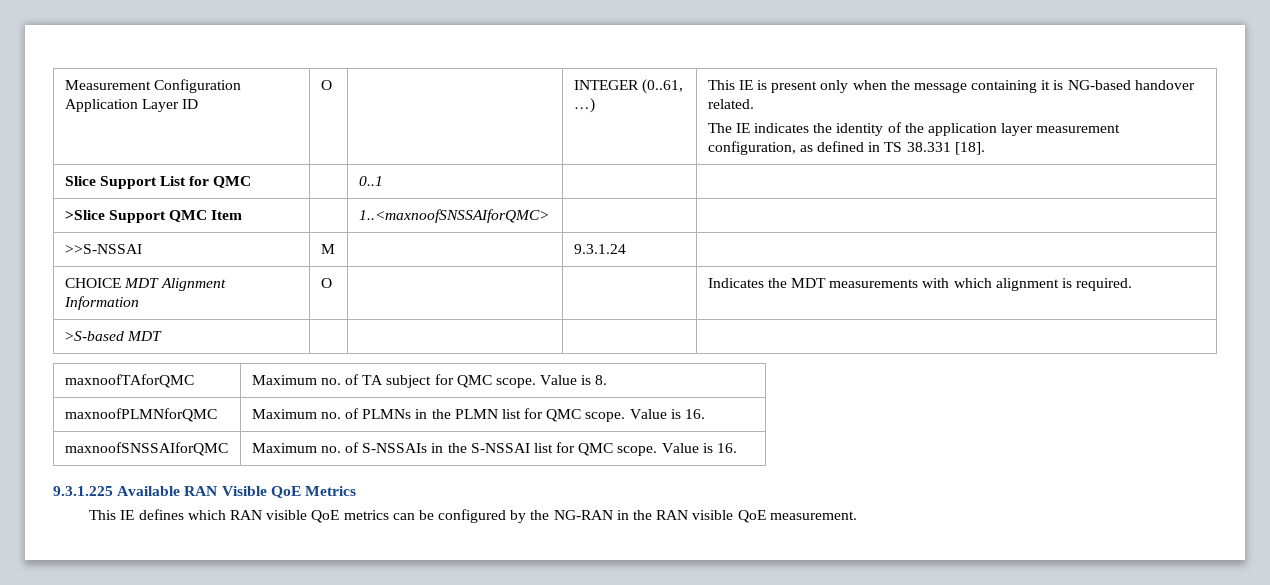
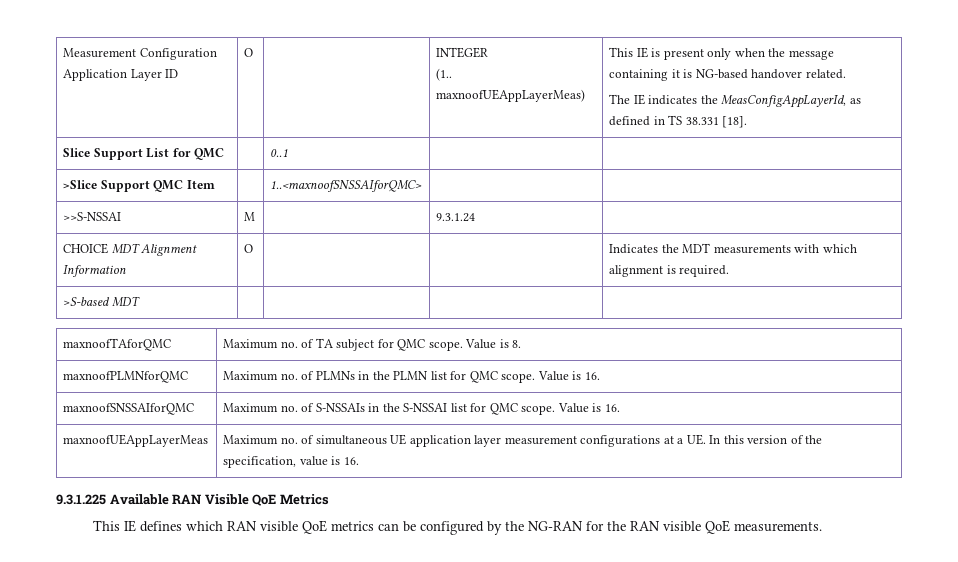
- Measurement Configuration Application Layer ID | O | | INTEGER (0..61, …) | This IE is present only when the message containing it is NG-based handover related.
- The IE indicates the identity of the application layer measurement configuration, as defined in TS 38.331 [18].
+ Measurement Configuration Application Layer ID | O | | INTEGER
+ (1.. maxnoofUEAppLayerMeas) | This IE is present only when the message containing it is NG-based handover related.
+ The IE indicates the MeasConfigAppLayerId, as defined in TS 38.331 [18].
+ maxnoofUEAppLayerMeas | Maximum no. of simultaneous UE application layer measurement configurations at a UE. In this version of the specification, value is 16.
- This IE defines which RAN visible QoE metrics can be configured by the NG-RAN in the RAN visible QoE measurement.
+ This IE defines which RAN visible QoE metrics can be configured by the NG-RAN for the RAN visible QoE measurements.

